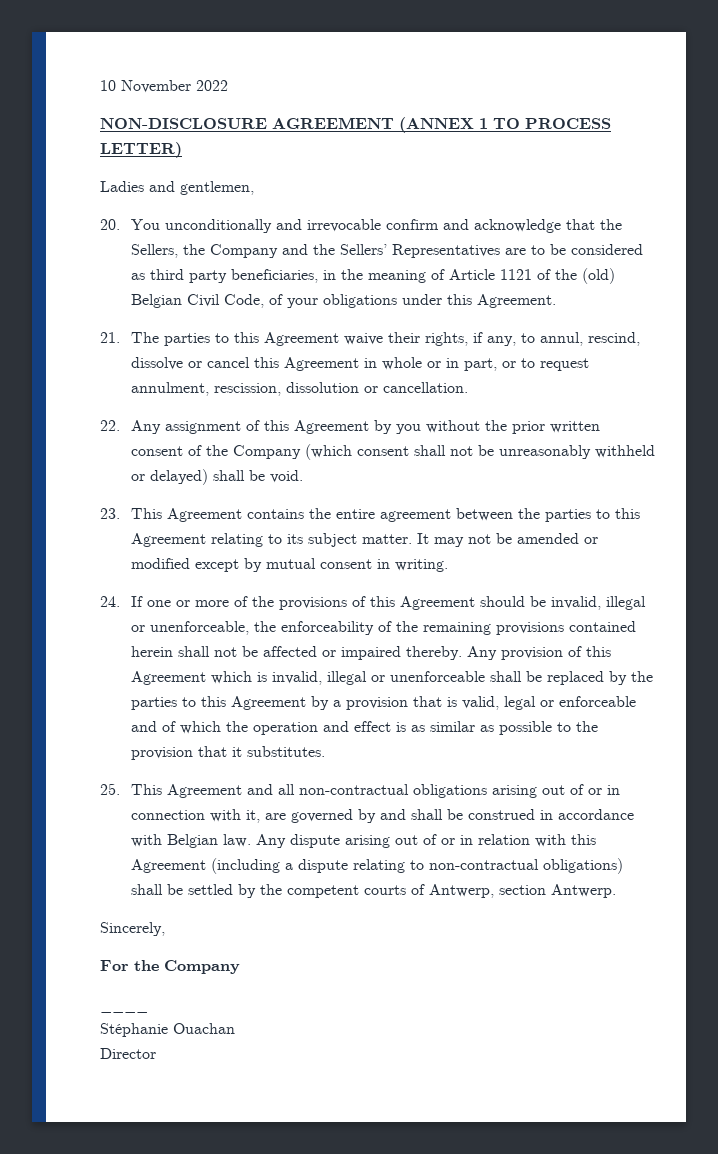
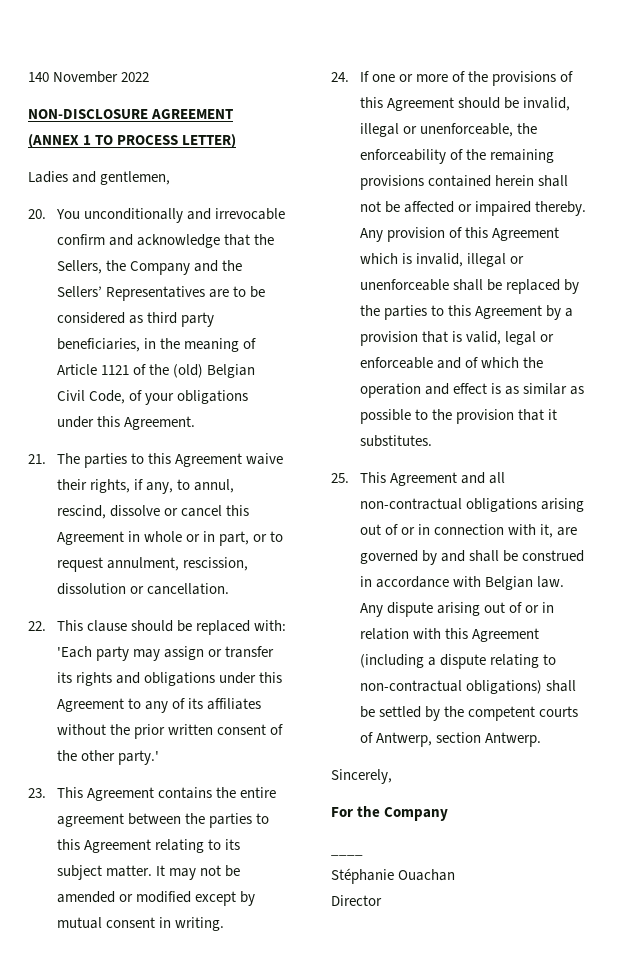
- 10 November 2022
+ 140 November 2022
- 22. Any assignment of this Agreement by you without the prior written consent of the Company (which consent shall not be unreasonably withheld or delayed) shall be void.
+ 22. This clause should be replaced with: 'Each party may assign or transfer its rights and obligations under this Agreement to any of its affiliates without the prior written consent of the other party.'

